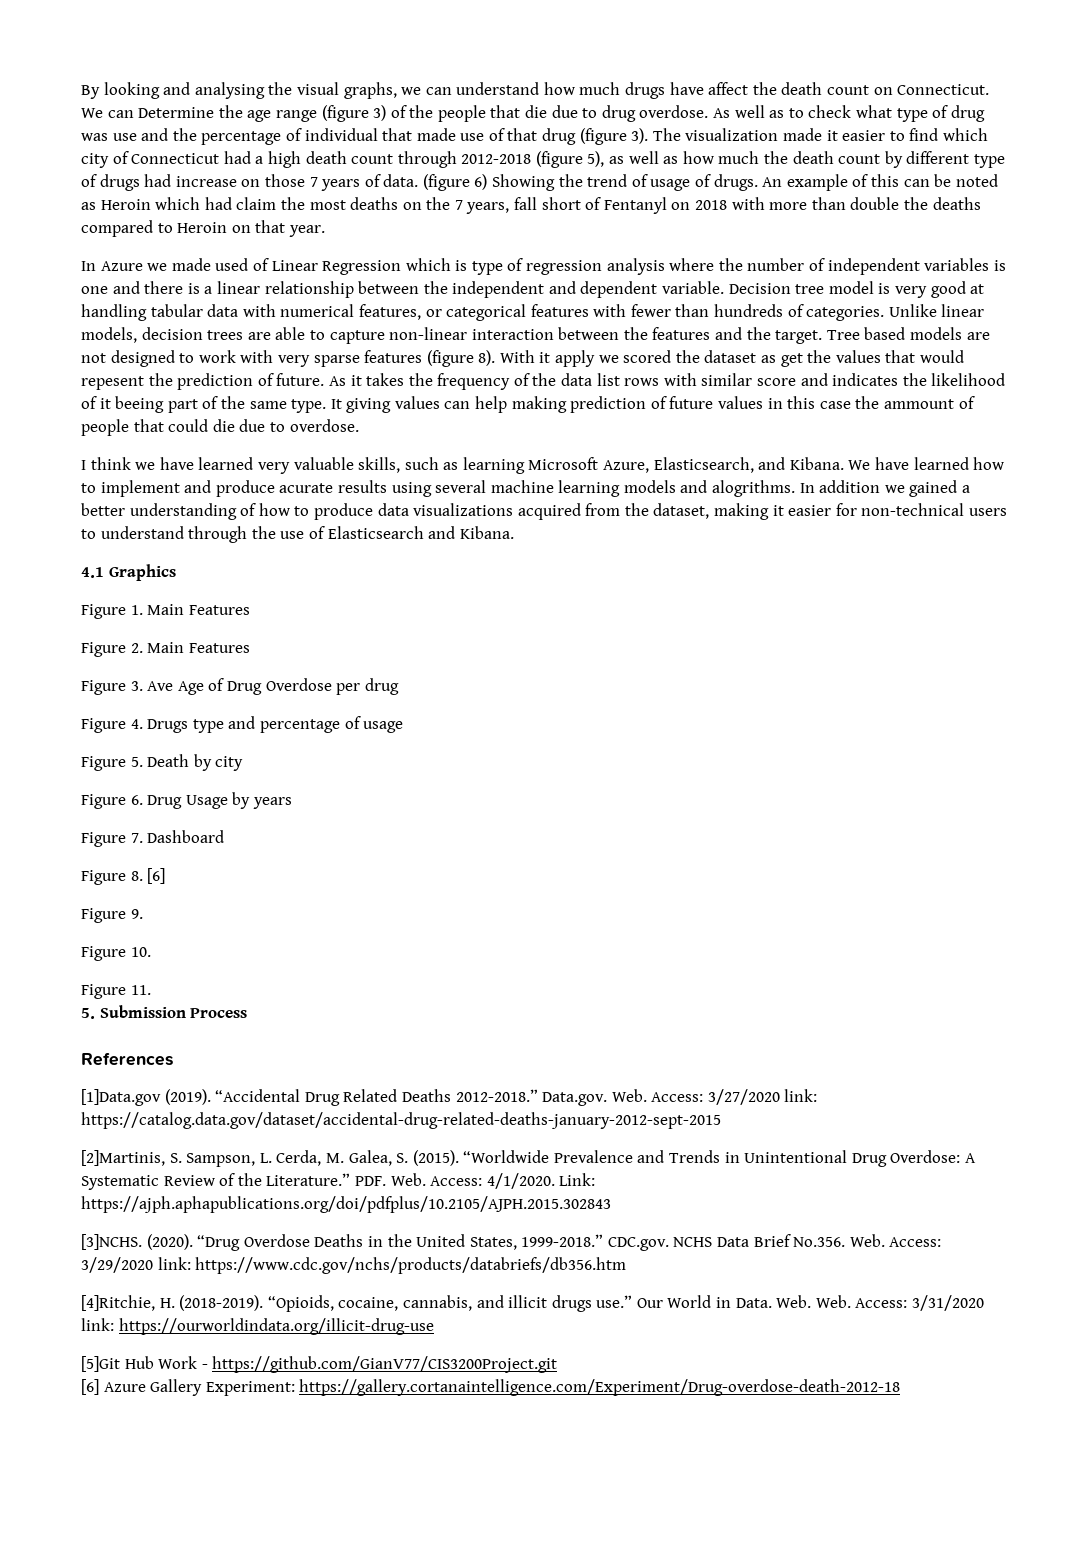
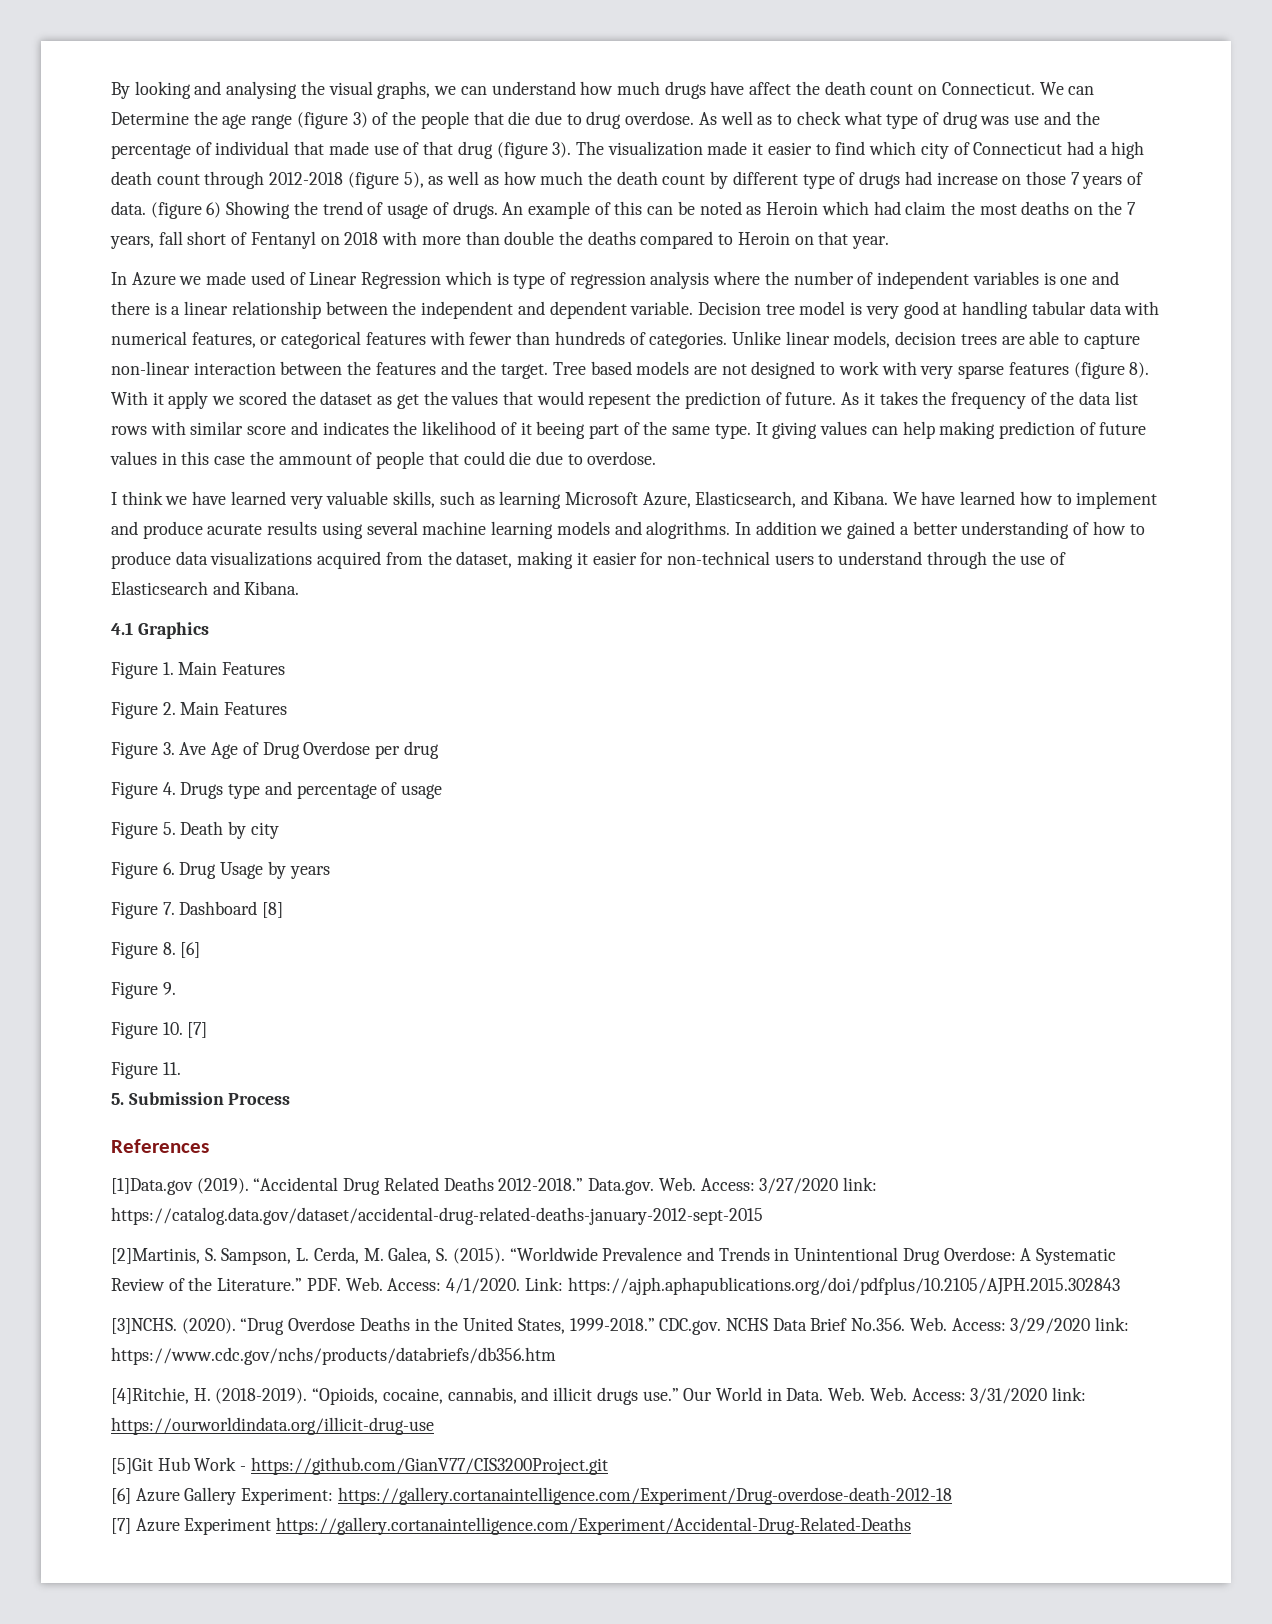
- Figure 7. Dashboard
+ Figure 7. Dashboard [8]
- Figure 10.
+ Figure 10. [7]
+ [7] Azure Experiment https://gallery.cortanaintelligence.com/Experiment/Accidental-Drug-Related-Deaths

